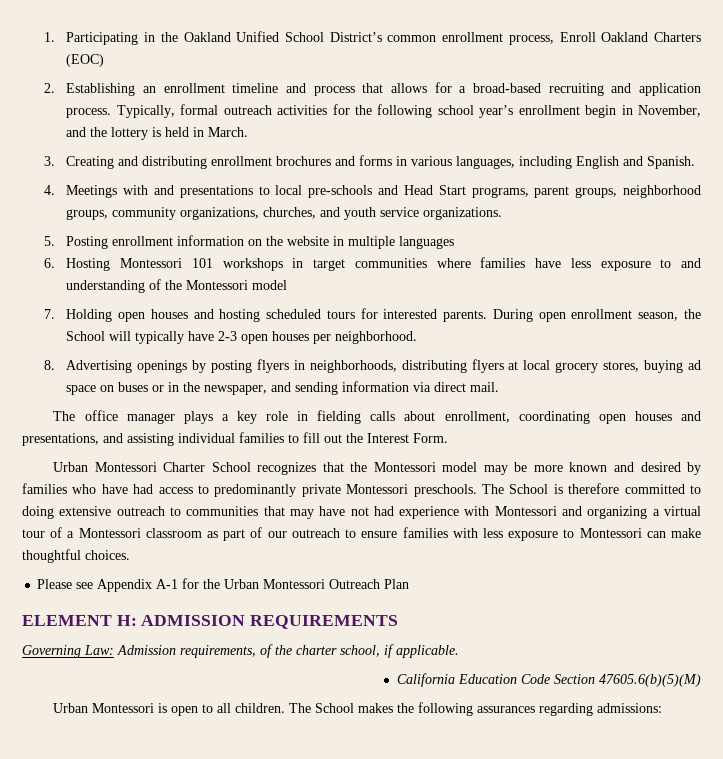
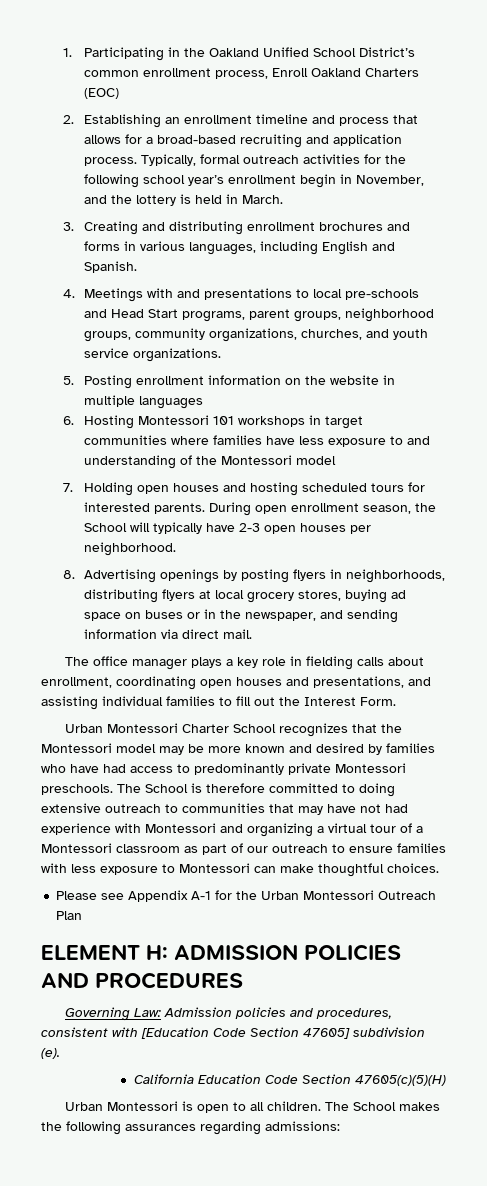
- ELEMENT H: ADMISSION REQUIREMENTS
+ ELEMENT H: ADMISSION POLICIES AND PROCEDURES
- Governing Law: Admission requirements, of the charter school, if applicable.
+ Governing Law: Admission policies and procedures, consistent with [Education Code Section 47605] subdivision (e).
- California Education Code Section 47605.6(b)(5)(M)
+ California Education Code Section 47605(c)(5)(H)

